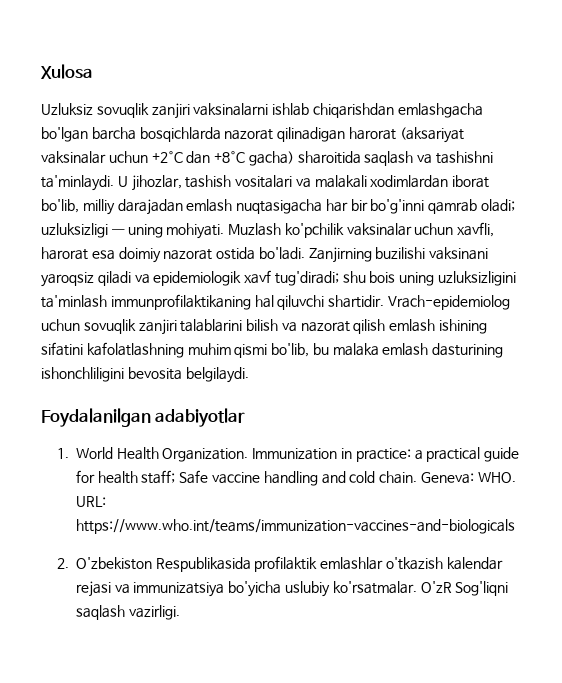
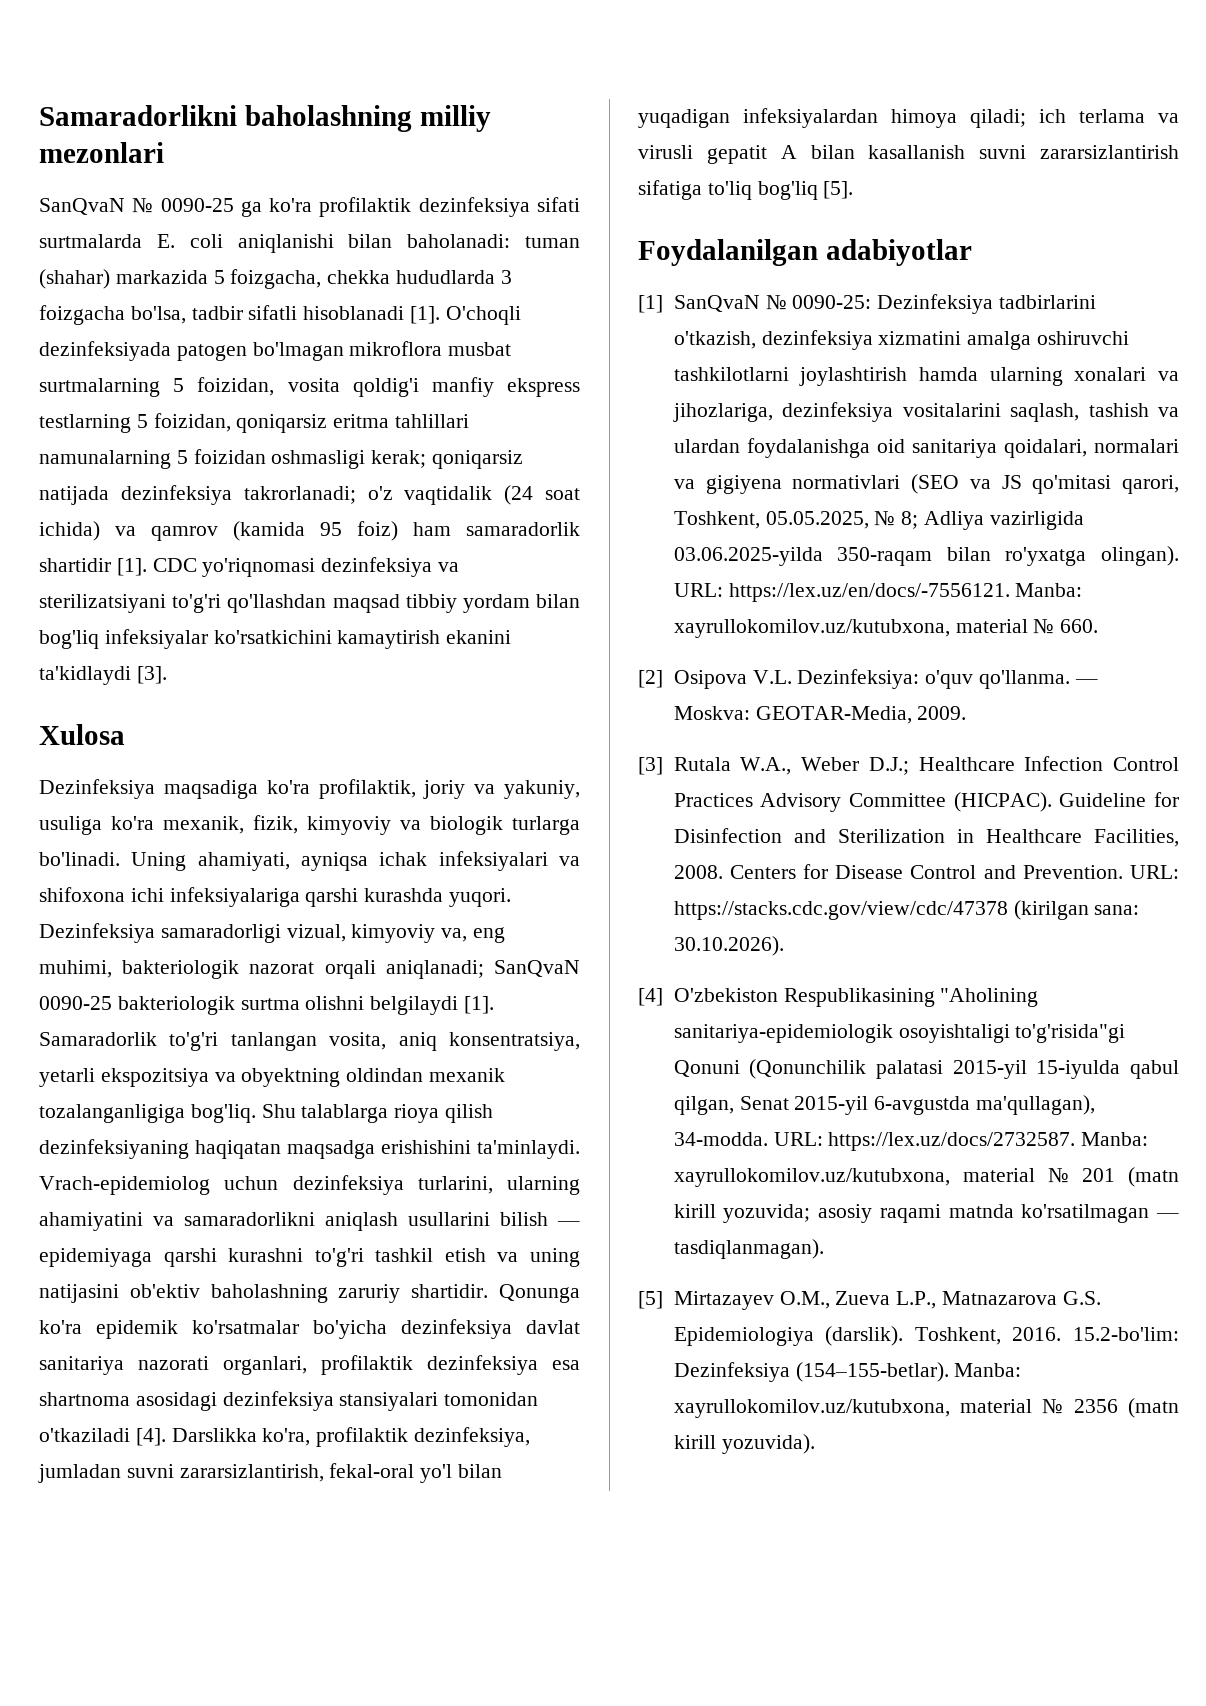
+ Samaradorlikni baholashning milliy mezonlari
+ SanQvaN № 0090-25 ga ko'ra profilaktik dezinfeksiya sifati surtmalarda E. coli aniqlanishi bilan baholanadi: tuman (shahar) markazida 5 foizgacha, chekka hududlarda 3 foizgacha bo'lsa, tadbir sifatli hisoblanadi [1]. O'choqli dezinfeksiyada patogen bo'lmagan mikroflora musbat surtmalarning 5 foizidan, vosita qoldig'i manfiy ekspress testlarning 5 foizidan, qoniqarsiz eritma tahlillari namunalarning 5 foizidan oshmasligi kerak; qoniqarsiz natijada dezinfeksiya takrorlanadi; o'z vaqtidalik (24 soat ichida) va qamrov (kamida 95 foiz) ham samaradorlik shartidir [1]. CDC yo'riqnomasi dezinfeksiya va sterilizatsiyani to'g'ri qo'llashdan maqsad tibbiy yordam bilan bog'liq infeksiyalar ko'rsatkichini kamaytirish ekanini ta'kidlaydi [3].
  Xulosa
- Uzluksiz sovuqlik zanjiri vaksinalarni ishlab chiqarishdan emlashgacha bo'lgan barcha bosqichlarda nazorat qilinadigan harorat (aksariyat vaksinalar uchun +2°C dan +8°C gacha) sharoitida saqlash va tashishni ta'minlaydi. U jihozlar, tashish vositalari va malakali xodimlardan iborat bo'lib, milliy darajadan emlash nuqtasigacha har bir bo'g'inni qamrab oladi; uzluksizligi — uning mohiyati. Muzlash ko'pchilik vaksinalar uchun xavfli, harorat esa doimiy nazorat ostida bo'ladi. Zanjirning buzilishi vaksinani yaroqsiz qiladi va epidemiologik xavf tug'diradi; shu bois uning uzluksizligini ta'minlash immunprofilaktikaning hal qiluvchi shartidir. Vrach-epidemiolog uchun sovuqlik zanjiri talablarini bilish va nazorat qilish emlash ishining sifatini kafolatlashning muhim qismi bo'lib, bu malaka emlash dasturining ishonchliligini bevosita belgilaydi.
+ Dezinfeksiya maqsadiga ko'ra profilaktik, joriy va yakuniy, usuliga ko'ra mexanik, fizik, kimyoviy va biologik turlarga bo'linadi. Uning ahamiyati, ayniqsa ichak infeksiyalari va shifoxona ichi infeksiyalariga qarshi kurashda yuqori. Dezinfeksiya samaradorligi vizual, kimyoviy va, eng muhimi, bakteriologik nazorat orqali aniqlanadi; SanQvaN 0090-25 bakteriologik surtma olishni belgilaydi [1]. Samaradorlik to'g'ri tanlangan vosita, aniq konsentratsiya, yetarli ekspozitsiya va obyektning oldindan mexanik tozalanganligiga bog'liq. Shu talablarga rioya qilish dezinfeksiyaning haqiqatan maqsadga erishishini ta'minlaydi. Vrach-epidemiolog uchun dezinfeksiya turlarini, ularning ahamiyatini va samaradorlikni aniqlash usullarini bilish — epidemiyaga qarshi kurashni to'g'ri tashkil etish va uning natijasini ob'ektiv baholashning zaruriy shartidir. Qonunga ko'ra epidemik ko'rsatmalar bo'yicha dezinfeksiya davlat sanitariya nazorati organlari, profilaktik dezinfeksiya esa shartnoma asosidagi dezinfeksiya stansiyalari tomonidan o'tkaziladi [4]. Darslikka ko'ra, profilaktik dezinfeksiya, jumladan suvni zararsizlantirish, fekal-oral yo'l bilan yuqadigan infeksiyalardan himoya qiladi; ich terlama va virusli gepatit A bilan kasallanish suvni zararsizlantirish sifatiga to'liq bog'liq [5].
  Foydalanilgan adabiyotlar
- 1. World Health Organization. Immunization in practice: a practical guide for health staff; Safe vaccine handling and cold chain. Geneva: WHO. URL: https://www.who.int/teams/immunization-vaccines-and-biologicals
- 2. O'zbekiston Respublikasida profilaktik emlashlar o'tkazish kalendar rejasi va immunizatsiya bo'yicha uslubiy ko'rsatmalar. O'zR Sog'liqni saqlash vazirligi.
+ [1] SanQvaN № 0090-25: Dezinfeksiya tadbirlarini o'tkazish, dezinfeksiya xizmatini amalga oshiruvchi tashkilotlarni joylashtirish hamda ularning xonalari va jihozlariga, dezinfeksiya vositalarini saqlash, tashish va ulardan foydalanishga oid sanitariya qoidalari, normalari va gigiyena normativlari (SEO va JS qo'mitasi qarori, Toshkent, 05.05.2025, № 8; Adliya vazirligida 03.06.2025-yilda 350-raqam bilan ro'yxatga olingan). URL: https://lex.uz/en/docs/-7556121. Manba: xayrullokomilov.uz/kutubxona, material № 660.
+ [2] Osipova V.L. Dezinfeksiya: o'quv qo'llanma. — Moskva: GEOTAR-Media, 2009.
+ [3] Rutala W.A., Weber D.J.; Healthcare Infection Control Practices Advisory Committee (HICPAC). Guideline for Disinfection and Sterilization in Healthcare Facilities, 2008. Centers for Disease Control and Prevention. URL: https://stacks.cdc.gov/view/cdc/47378 (kirilgan sana: 30.10.2026).
+ [4] O'zbekiston Respublikasining "Aholining sanitariya-epidemiologik osoyishtaligi to'g'risida"gi Qonuni (Qonunchilik palatasi 2015-yil 15-iyulda qabul qilgan, Senat 2015-yil 6-avgustda ma'qullagan), 34-modda. URL: https://lex.uz/docs/2732587. Manba: xayrullokomilov.uz/kutubxona, material № 201 (matn kirill yozuvida; asosiy raqami matnda ko'rsatilmagan — tasdiqlanmagan).
+ [5] Mirtazayev O.M., Zueva L.P., Matnazarova G.S. Epidemiologiya (darslik). Toshkent, 2016. 15.2-bo'lim: Dezinfeksiya (154–155-betlar). Manba: xayrullokomilov.uz/kutubxona, material № 2356 (matn kirill yozuvida).

